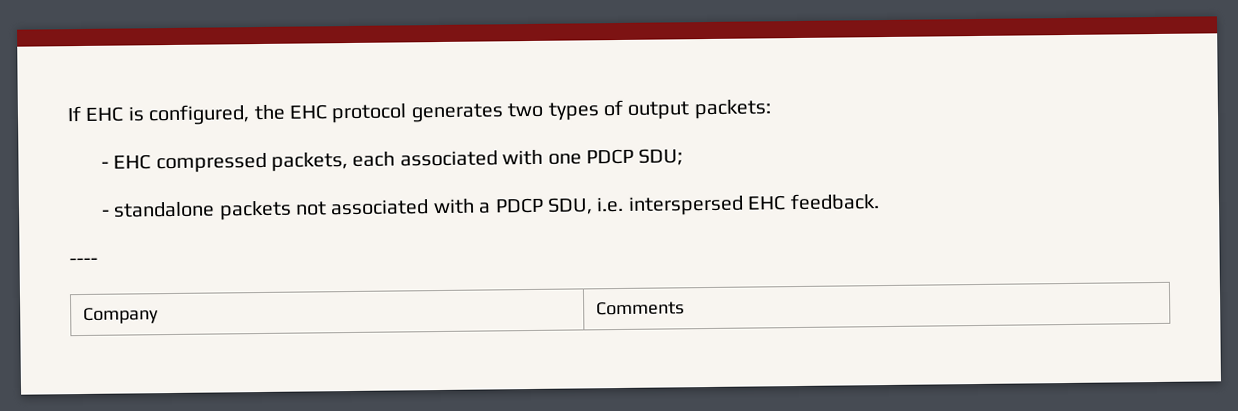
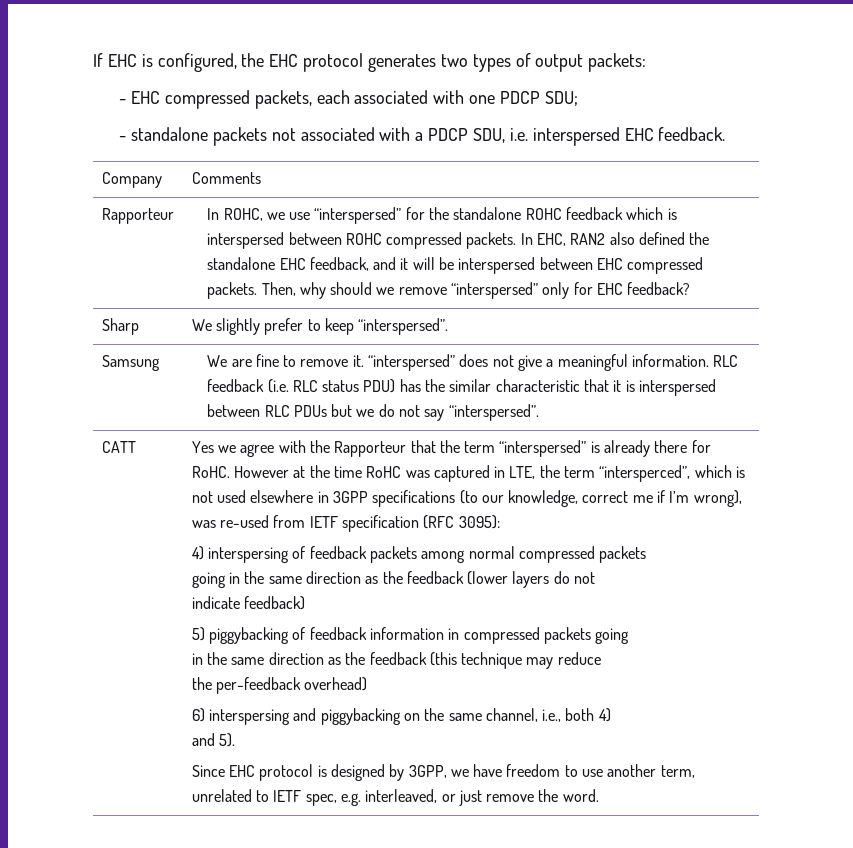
- ----
+ Rapporteur | In ROHC, we use “interspersed” for the standalone ROHC feedback which is interspersed between ROHC compressed packets. In EHC, RAN2 also defined the standalone EHC feedback, and it will be interspersed between EHC compressed packets. Then, why should we remove “interspersed” only for EHC feedback?
+ Sharp | We slightly prefer to keep “interspersed”.
+ Samsung | We are fine to remove it. “interspersed” does not give a meaningful information. RLC feedback (i.e. RLC status PDU) has the similar characteristic that it is interspersed between RLC PDUs but we do not say “interspersed”.
+ CATT | Yes we agree with the Rapporteur that the term “interspersed” is already there for RoHC. However at the time RoHC was captured in LTE, the term “intersperced”, which is not used elsewhere in 3GPP specifications (to our knowledge, correct me if I’m wrong), was re-used from IETF specification (RFC 3095):
+ 4) interspersing of feedback packets among normal compressed packets
+ going in the same direction as the feedback (lower layers do not
+ indicate feedback)
+ 5) piggybacking of feedback information in compressed packets going
+ in the same direction as the feedback (this technique may reduce
+ the per-feedback overhead)
+ 6) interspersing and piggybacking on the same channel, i.e., both 4)
+ and 5).
+ Since EHC protocol is designed by 3GPP, we have freedom to use another term, unrelated to IETF spec, e.g. interleaved, or just remove the word.

